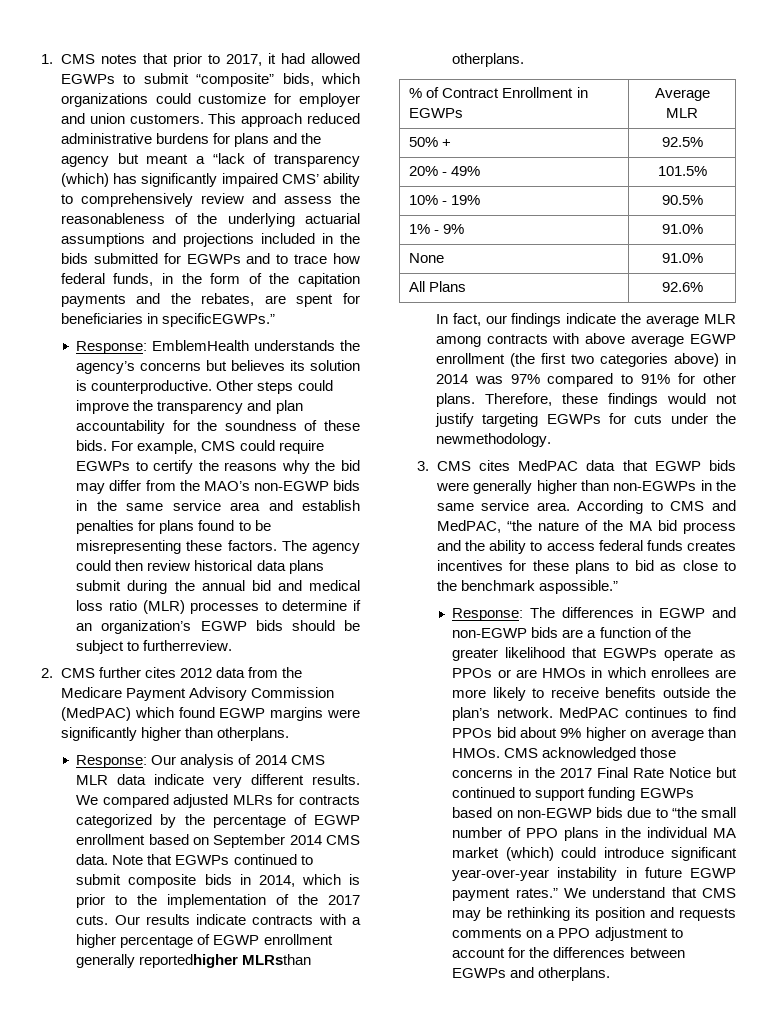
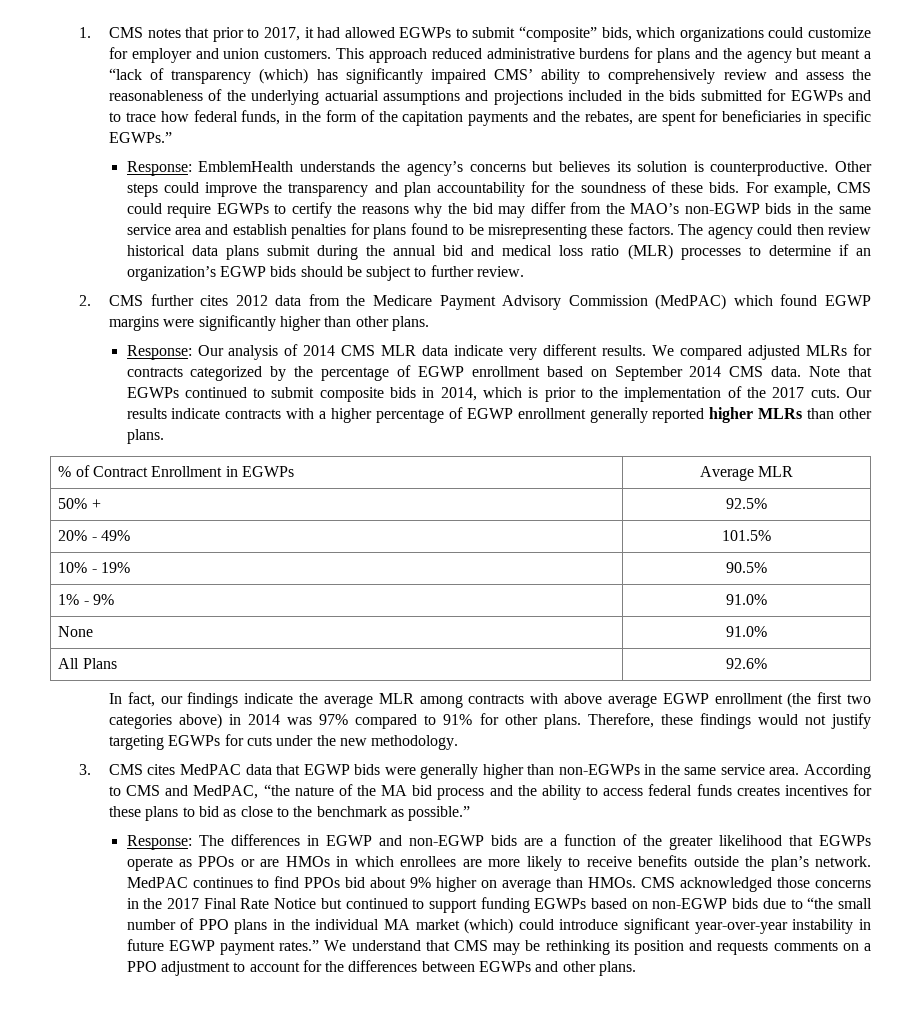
- This approach reduced administrative burdens for plans and the agency but meant a “lack of transparency (which) has significantly impaired CMS’ ability to comprehensively review and assess the reasonableness of the underlying actuarial assumptions and projections included in the bids submitted for EGWPs and to trace how federal funds, in the form of the capitation payments and the rebates, are spent for beneficiaries in specificEGWPs.”
+ This approach reduced administrative burdens for plans and the agency but meant a “lack of transparency (which) has significantly impaired CMS’ ability to comprehensively review and assess the reasonableness of the underlying actuarial assumptions and projections included in the bids submitted for EGWPs and to trace how federal funds, in the form of the capitation payments and the rebates, are spent for beneficiaries in specific EGWPs.”
- The agency could then review historical data plans submit during the annual bid and medical loss ratio (MLR) processes to determine if an organization’s EGWP bids should be subject to furtherreview.
+ The agency could then review historical data plans submit during the annual bid and medical loss ratio (MLR) processes to determine if an organization’s EGWP bids should be subject to further review.
- 2. CMS further cites 2012 data from the Medicare Payment Advisory Commission (MedPAC) which found EGWP margins were significantly higher than otherplans.
+ 2. CMS further cites 2012 data from the Medicare Payment Advisory Commission (MedPAC) which found EGWP margins were significantly higher than other plans.
- Our results indicate contracts with a higher percentage of EGWP enrollment generally reportedhigher MLRsthan otherplans.
+ Our results indicate contracts with a higher percentage of EGWP enrollment generally reported higher MLRs than other plans.
- Therefore, these findings would not justify targeting EGWPs for cuts under the newmethodology.
+ Therefore, these findings would not justify targeting EGWPs for cuts under the new methodology.
- According to CMS and MedPAC, “the nature of the MA bid process and the ability to access federal funds creates incentives for these plans to bid as close to the benchmark aspossible.”
+ According to CMS and MedPAC, “the nature of the MA bid process and the ability to access federal funds creates incentives for these plans to bid as close to the benchmark as possible.”
- We understand that CMS may be rethinking its position and requests comments on a PPO adjustment to account for the differences between EGWPs and otherplans.
+ We understand that CMS may be rethinking its position and requests comments on a PPO adjustment to account for the differences between EGWPs and other plans.

